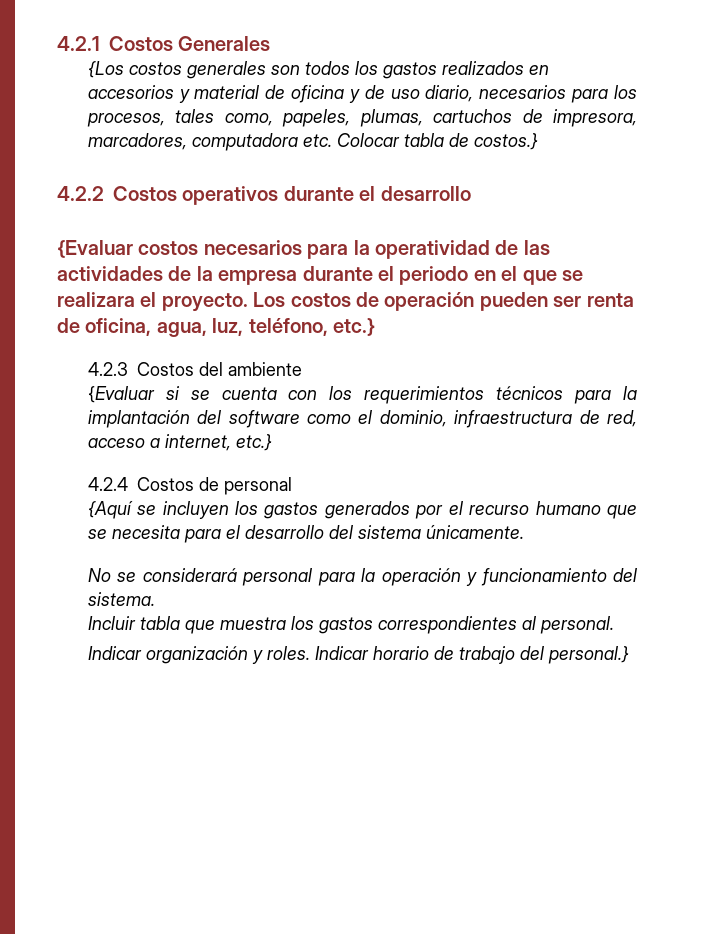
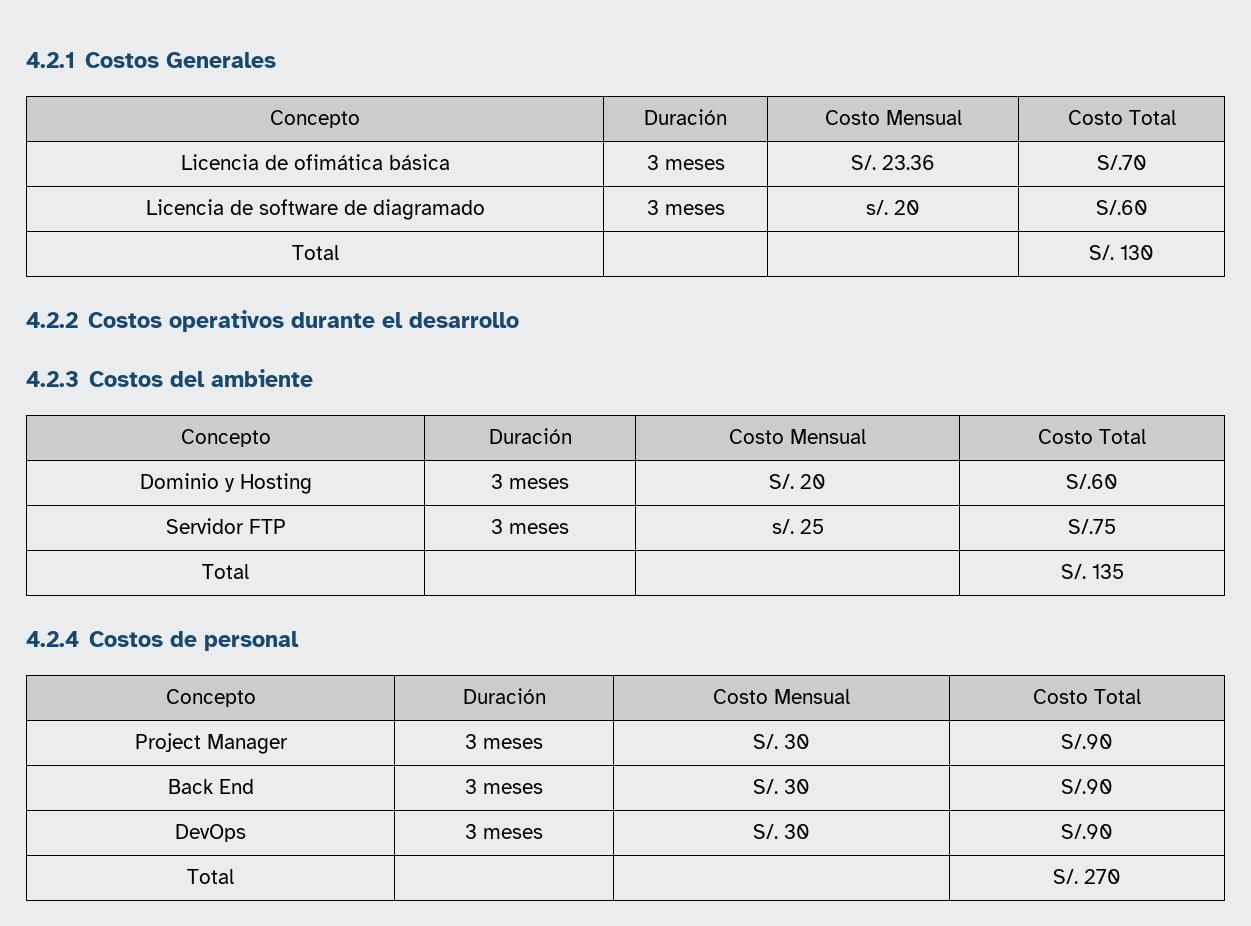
  4.2.1 Costos Generales
- {Los costos generales son todos los gastos realizados en accesorios y material de oficina y de uso diario, necesarios para los procesos, tales como, papeles, plumas, cartuchos de impresora, marcadores, computadora etc. Colocar tabla de costos.}
+ Concepto | Duración | Costo Mensual | Costo Total
+ Licencia de ofimática básica | 3 meses | S/. 23.36 | S/.70
+ Licencia de software de diagramado | 3 meses | s/. 20 | S/.60
+ Total | | | S/. 130
- {Evaluar costos necesarios para la operatividad de las actividades de la empresa durante el periodo en el que se realizara el proyecto. Los costos de operación pueden ser renta de oficina, agua, luz, teléfono, etc.}
  4.2.3 Costos del ambiente
- {Evaluar si se cuenta con los requerimientos técnicos para la implantación del software como el dominio, infraestructura de red, acceso a internet, etc.}
+ Concepto | Duración | Costo Mensual | Costo Total
+ Dominio y Hosting | 3 meses | S/. 20 | S/.60
+ Servidor FTP | 3 meses | s/. 25 | S/.75
+ Total | | | S/. 135
  4.2.4 Costos de personal
- {Aquí se incluyen los gastos generados por el recurso humano que se necesita para el desarrollo del sistema únicamente.
- No se considerará personal para la operación y funcionamiento del sistema.
- Incluir tabla que muestra los gastos correspondientes al personal.
- Indicar organización y roles. Indicar horario de trabajo del personal.}
+ Concepto | Duración | Costo Mensual | Costo Total
+ Project Manager | 3 meses | S/. 30 | S/.90
+ Back End | 3 meses | S/. 30 | S/.90
+ DevOps | 3 meses | S/. 30 | S/.90
+ Total | | | S/. 270

